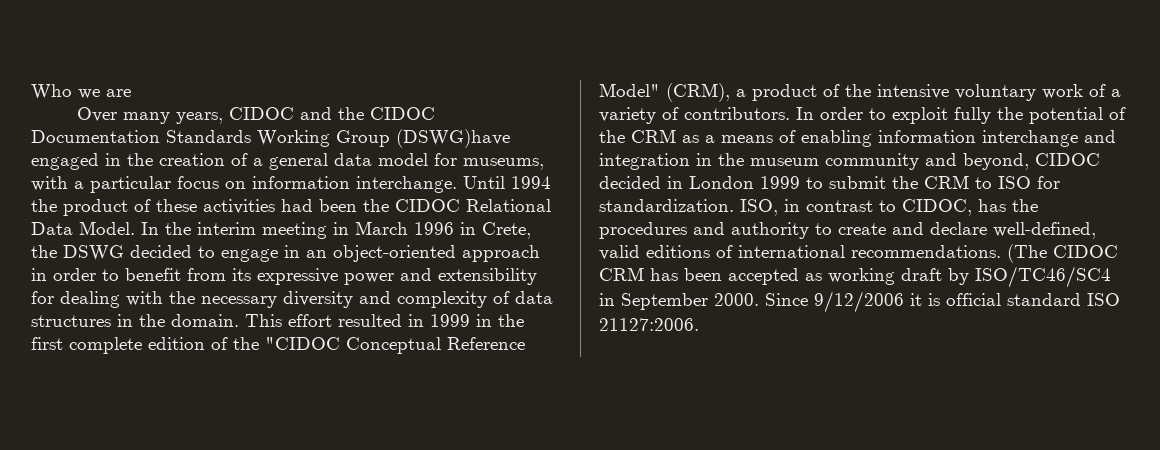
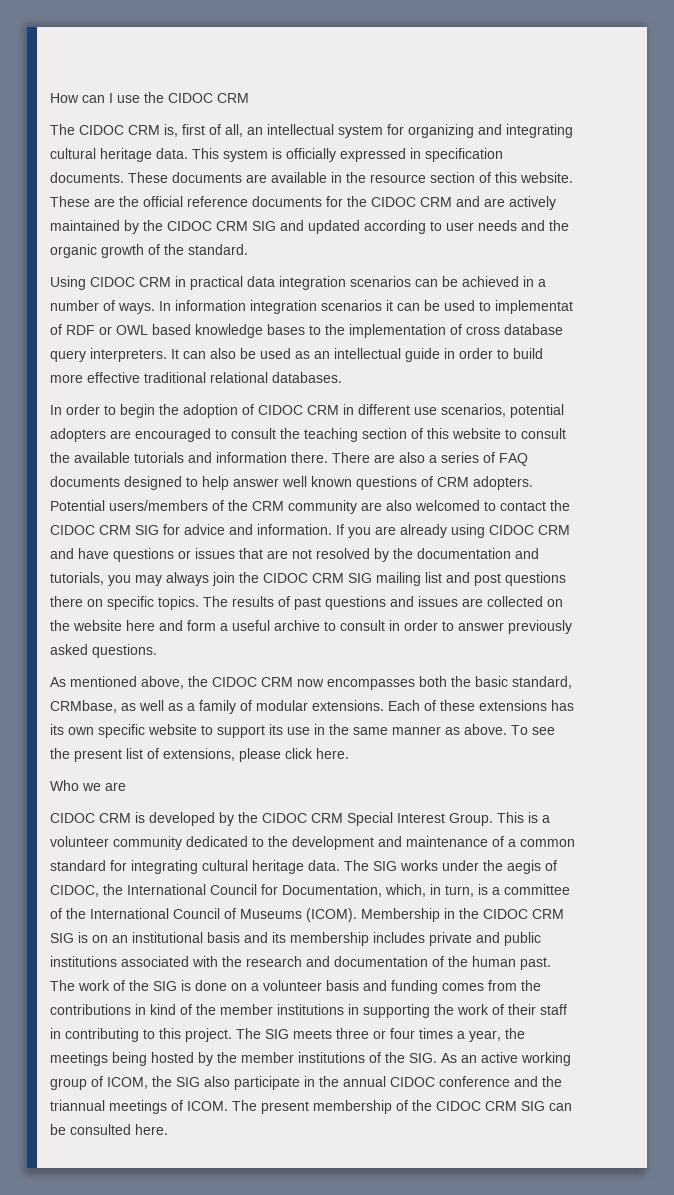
+ How can I use the CIDOC CRM
+ The CIDOC CRM is, first of all, an intellectual system for organizing and integrating cultural heritage data. This system is officially expressed in specification documents. These documents are available in the resource section of this website. These are the official reference documents for the CIDOC CRM and are actively maintained by the CIDOC CRM SIG and updated according to user needs and the organic growth of the standard.
+ Using CIDOC CRM in practical data integration scenarios can be achieved in a number of ways. In information integration scenarios it can be used to implementat of RDF or OWL based knowledge bases to the implementation of cross database query interpreters. It can also be used as an intellectual guide in order to build more effective traditional relational databases.
+ In order to begin the adoption of CIDOC CRM in different use scenarios, potential adopters are encouraged to consult the teaching section of this website to consult the available tutorials and information there. There are also a series of FAQ documents designed to help answer well known questions of CRM adopters. Potential users/members of the CRM community are also welcomed to contact the CIDOC CRM SIG for advice and information. If you are already using CIDOC CRM and have questions or issues that are not resolved by the documentation and tutorials, you may always join the CIDOC CRM SIG mailing list and post questions there on specific topics. The results of past questions and issues are collected on the website here and form a useful archive to consult in order to answer previously asked questions.
+ As mentioned above, the CIDOC CRM now encompasses both the basic standard, CRMbase, as well as a family of modular extensions. Each of these extensions has its own specific website to support its use in the same manner as above. To see the present list of extensions, please click here.
  Who we are
- Over many years, CIDOC and the CIDOC Documentation Standards Working Group (DSWG)have engaged in the creation of a general data model for museums, with a particular focus on information interchange. Until 1994 the product of these activities had been the CIDOC Relational Data Model. In the interim meeting in March 1996 in Crete, the DSWG decided to engage in an object-oriented approach in order to benefit from its expressive power and extensibility for dealing with the necessary diversity and complexity of data structures in the domain. This effort resulted in 1999 in the first complete edition of the "CIDOC Conceptual Reference Model" (CRM), a product of the intensive voluntary work of a variety of contributors. In order to exploit fully the potential of the CRM as a means of enabling information interchange and integration in the museum community and beyond, CIDOC decided in London 1999 to submit the CRM to ISO for standardization. ISO, in contrast to CIDOC, has the procedures and authority to create and declare well-defined, valid editions of international recommendations. (The CIDOC CRM has been accepted as working draft by ISO/TC46/SC4 in September 2000. Since 9/12/2006 it is official standard ISO 21127:2006.
+ CIDOC CRM is developed by the CIDOC CRM Special Interest Group. This is a volunteer community dedicated to the development and maintenance of a common standard for integrating cultural heritage data. The SIG works under the aegis of CIDOC, the International Council for Documentation, which, in turn, is a committee of the International Council of Museums (ICOM). Membership in the CIDOC CRM SIG is on an institutional basis and its membership includes private and public institutions associated with the research and documentation of the human past. The work of the SIG is done on a volunteer basis and funding comes from the contributions in kind of the member institutions in supporting the work of their staff in contributing to this project. The SIG meets three or four times a year, the meetings being hosted by the member institutions of the SIG. As an active working group of ICOM, the SIG also participate in the annual CIDOC conference and the triannual meetings of ICOM. The present membership of the CIDOC CRM SIG can be consulted here.

